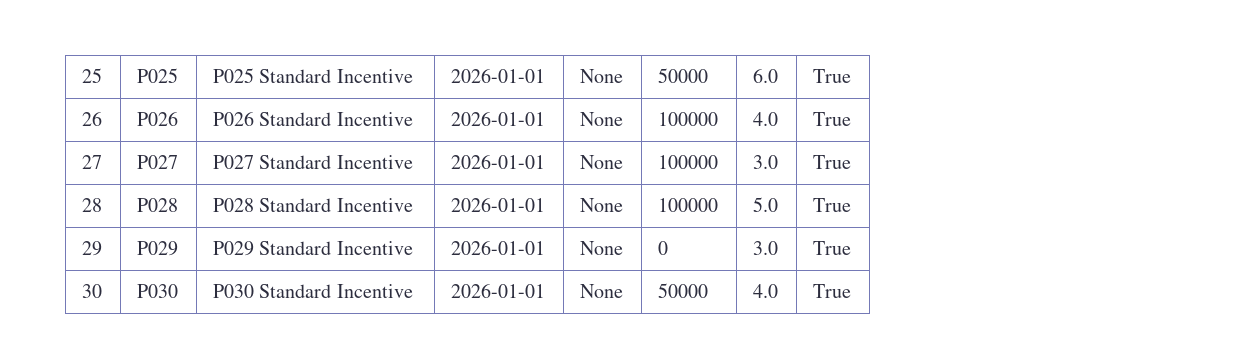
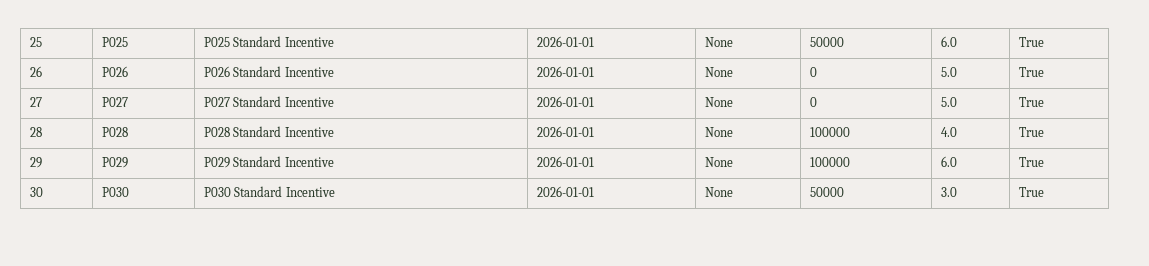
- 26 | P026 | P026 Standard Incentive | 2026-01-01 | None | 100000 | 4.0 | True
+ 26 | P026 | P026 Standard Incentive | 2026-01-01 | None | 0 | 5.0 | True
- 27 | P027 | P027 Standard Incentive | 2026-01-01 | None | 100000 | 3.0 | True
+ 27 | P027 | P027 Standard Incentive | 2026-01-01 | None | 0 | 5.0 | True
- 28 | P028 | P028 Standard Incentive | 2026-01-01 | None | 100000 | 5.0 | True
+ 28 | P028 | P028 Standard Incentive | 2026-01-01 | None | 100000 | 4.0 | True
- 29 | P029 | P029 Standard Incentive | 2026-01-01 | None | 0 | 3.0 | True
+ 29 | P029 | P029 Standard Incentive | 2026-01-01 | None | 100000 | 6.0 | True
- 30 | P030 | P030 Standard Incentive | 2026-01-01 | None | 50000 | 4.0 | True
+ 30 | P030 | P030 Standard Incentive | 2026-01-01 | None | 50000 | 3.0 | True

